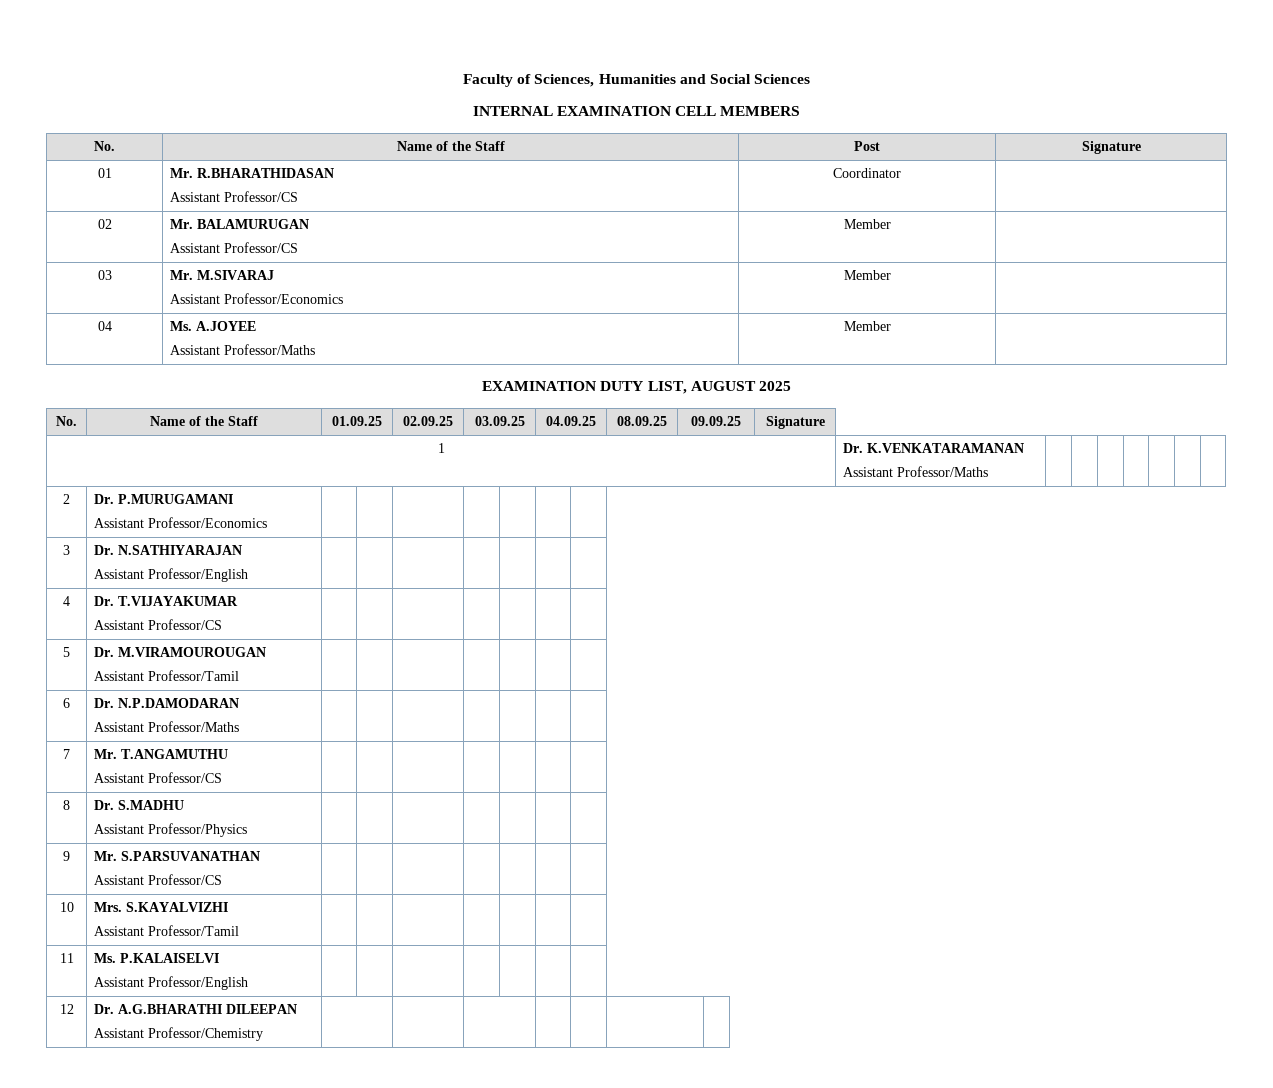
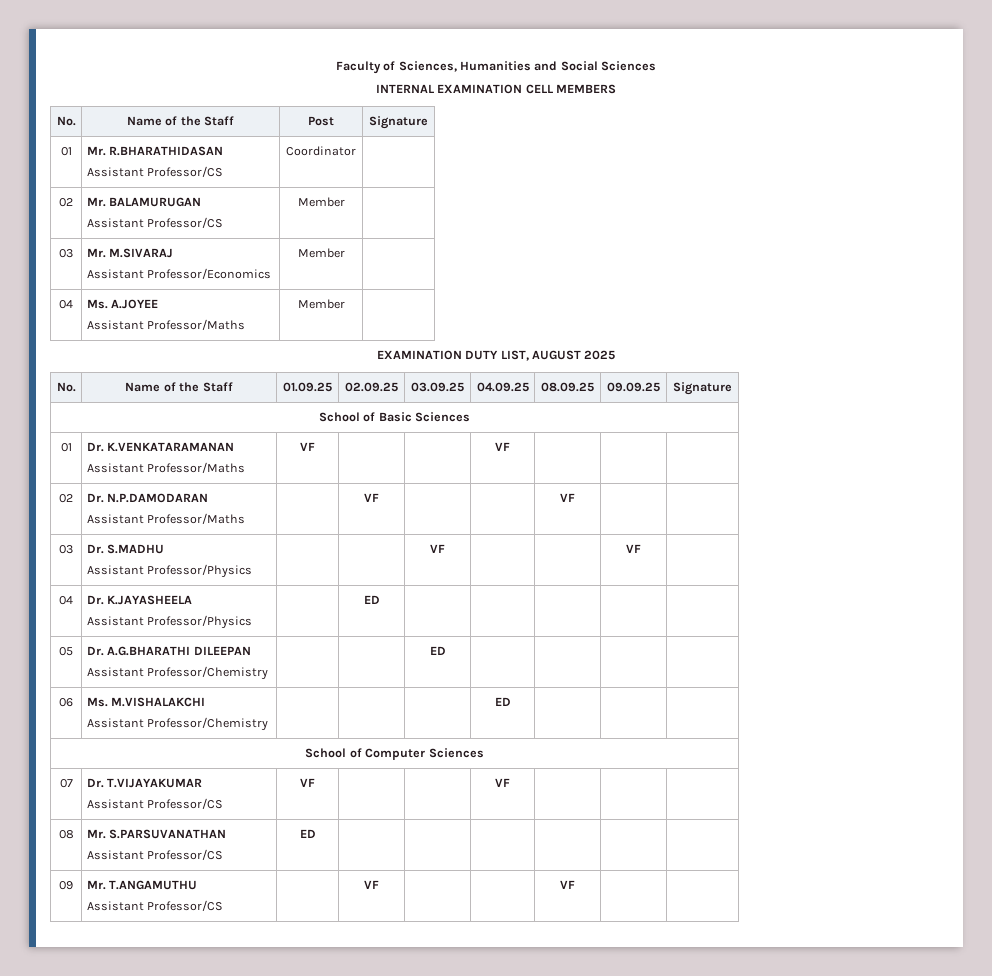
- 1 | Dr. K.VENKATARAMANAN
- Assistant Professor/Maths | | | | | | |
- 2 | Dr. P.MURUGAMANI
- Assistant Professor/Economics | | | | | | |
- 3 | Dr. N.SATHIYARAJAN
- Assistant Professor/English | | | | | | |
- 4 | Dr. T.VIJAYAKUMAR
- Assistant Professor/CS | | | | | | |
- 5 | Dr. M.VIRAMOUROUGAN
- Assistant Professor/Tamil | | | | | | |
- 6 | Dr. N.P.DAMODARAN
- Assistant Professor/Maths | | | | | | |
- 7 | Mr. T.ANGAMUTHU
- Assistant Professor/CS | | | | | | |
- 8 | Dr. S.MADHU
- Assistant Professor/Physics | | | | | | |
- 9 | Mr. S.PARSUVANATHAN
- Assistant Professor/CS | | | | | | |
- 10 | Mrs. S.KAYALVIZHI
- Assistant Professor/Tamil | | | | | | |
- 11 | Ms. P.KALAISELVI
- Assistant Professor/English | | | | | | |
- 12 | Dr. A.G.BHARATHI DILEEPAN
- Assistant Professor/Chemistry | | | | | | |
+ School of Basic Sciences
+ 01 | Dr. K.VENKATARAMANAN
+ Assistant Professor/Maths | VF | | | VF | | |
+ 02 | Dr. N.P.DAMODARAN
+ Assistant Professor/Maths | | VF | | | VF | |
+ 03 | Dr. S.MADHU
+ Assistant Professor/Physics | | | VF | | | VF |
+ 04 | Dr. K.JAYASHEELA
+ Assistant Professor/Physics | | ED | | | | |
+ 05 | Dr. A.G.BHARATHI DILEEPAN
+ Assistant Professor/Chemistry | | | ED | | | |
+ 06 | Ms. M.VISHALAKCHI
+ Assistant Professor/Chemistry | | | | ED | | |
+ School of Computer Sciences
+ 07 | Dr. T.VIJAYAKUMAR
+ Assistant Professor/CS | VF | | | VF | | |
+ 08 | Mr. S.PARSUVANATHAN
+ Assistant Professor/CS | ED | | | | | |
+ 09 | Mr. T.ANGAMUTHU
+ Assistant Professor/CS | | VF | | | VF | |

